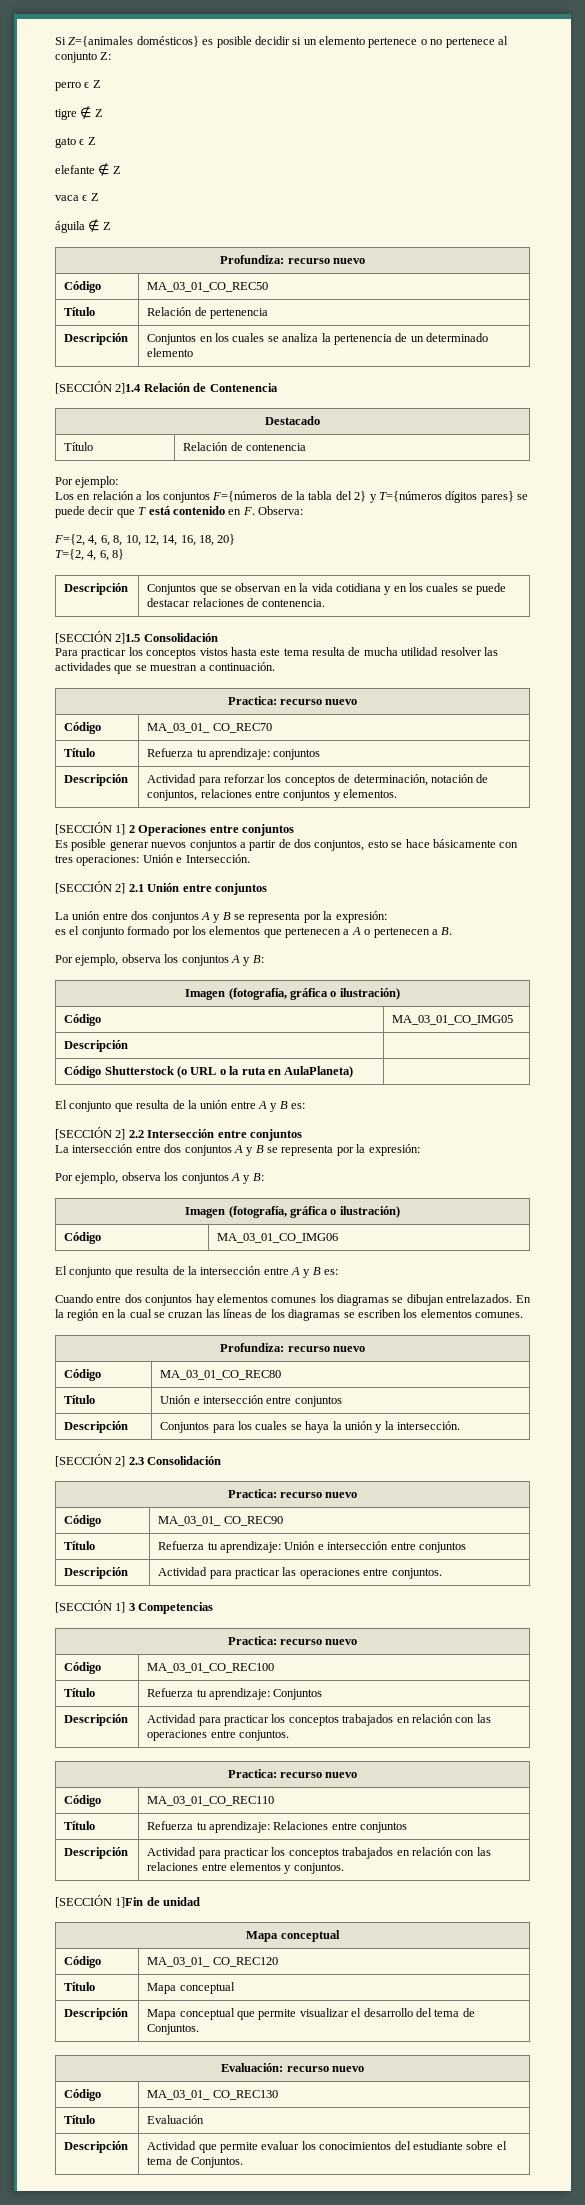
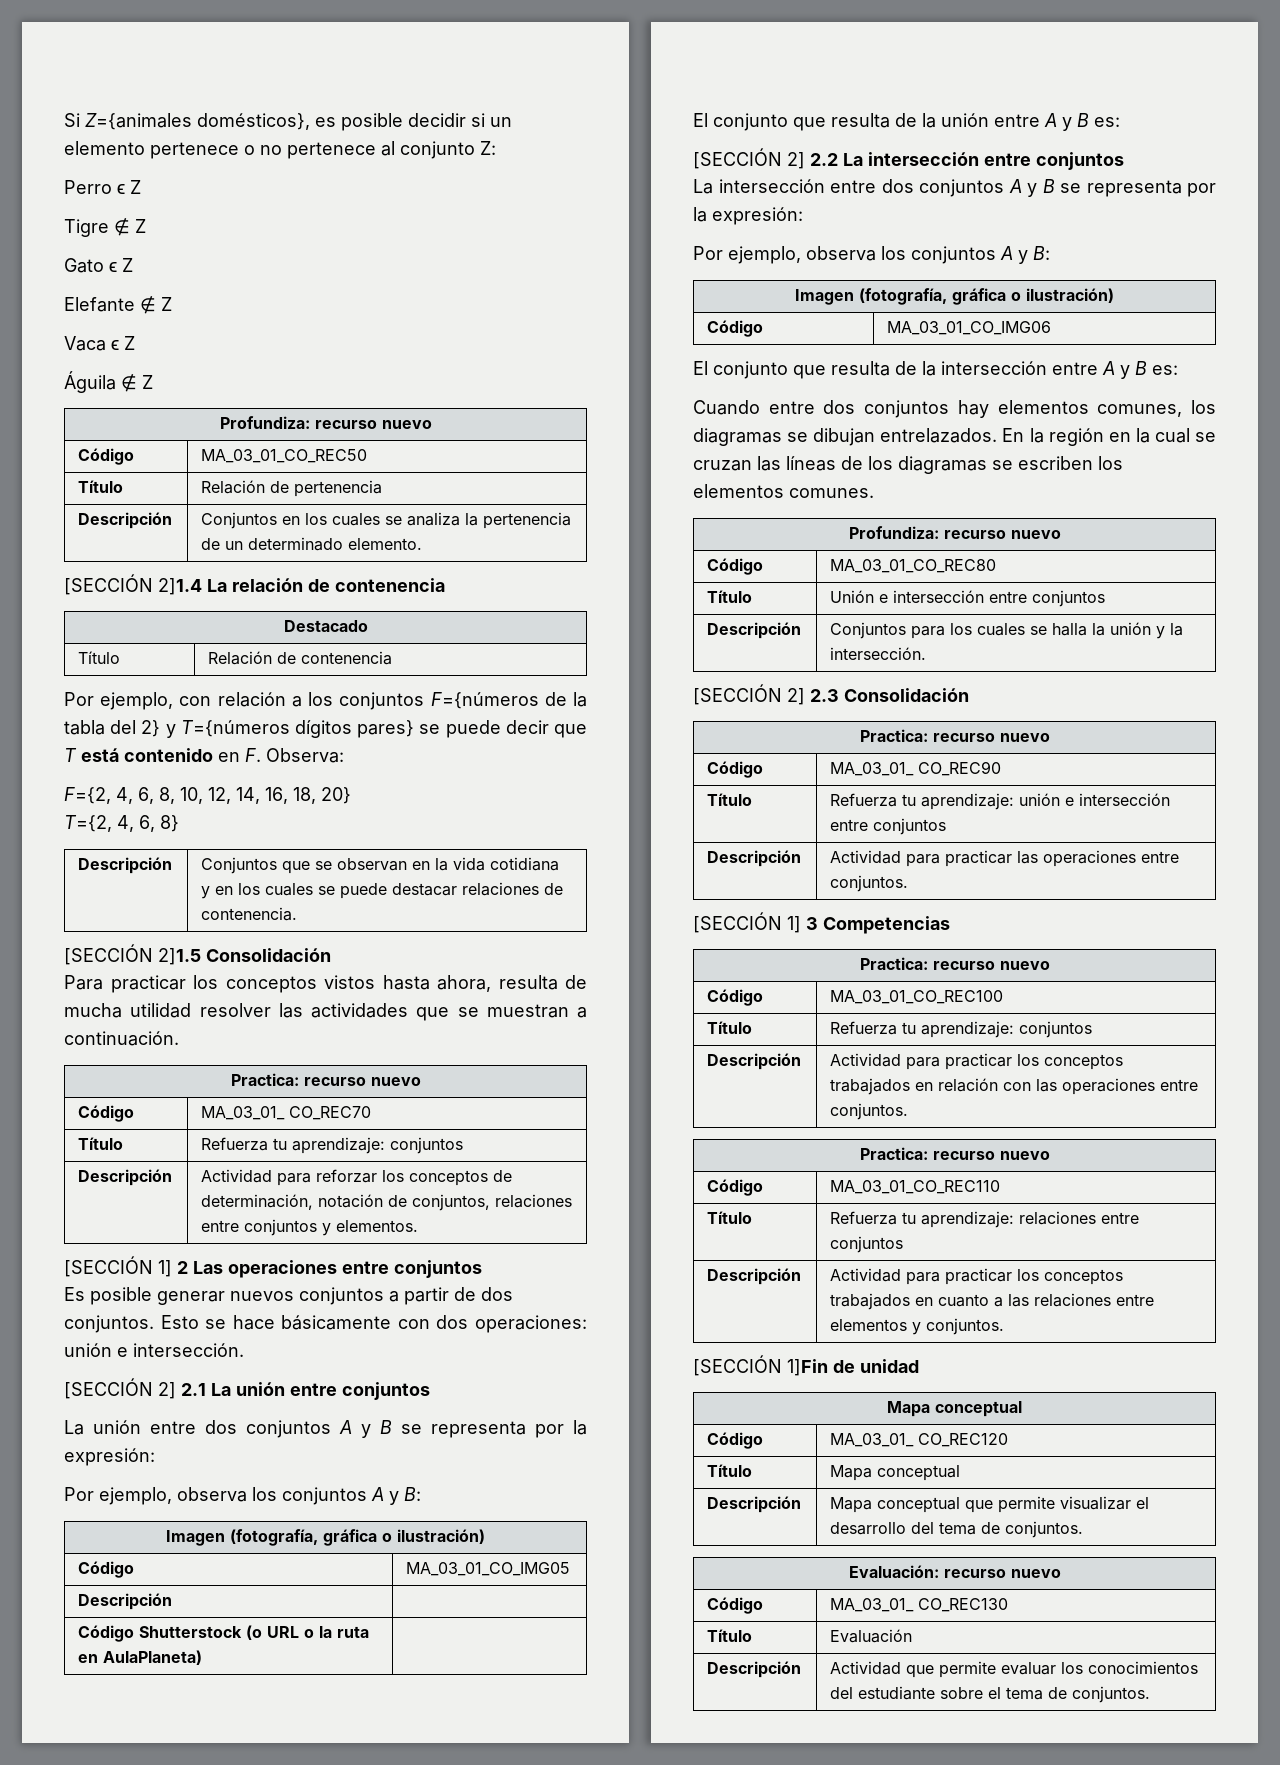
- Si Z={animales domésticos} es posible decidir si un elemento pertenece o no pertenece al conjunto Z:
+ Si Z={animales domésticos}, es posible decidir si un elemento pertenece o no pertenece al conjunto Z:
- perro ϵ Z
- tigre ∉ Z
- gato ϵ Z
- elefante ∉ Z
- vaca ϵ Z
- águila ∉ Z
+ Perro ϵ Z
+ Tigre ∉ Z
+ Gato ϵ Z
+ Elefante ∉ Z
+ Vaca ϵ Z
+ Águila ∉ Z
- Descripción | Conjuntos en los cuales se analiza la pertenencia de un determinado elemento
+ Descripción | Conjuntos en los cuales se analiza la pertenencia de un determinado elemento.
- [SECCIÓN 2]1.4 Relación de Contenencia
+ [SECCIÓN 2]1.4 La relación de contenencia
- Por ejemplo:
- Los en relación a los conjuntos F={números de la tabla del 2} y T={números dígitos pares} se puede decir que T está contenido en F. Observa:
+ Por ejemplo, con relación a los conjuntos F={números de la tabla del 2} y T={números dígitos pares} se puede decir que T está contenido en F. Observa:
- Para practicar los conceptos vistos hasta este tema resulta de mucha utilidad resolver las actividades que se muestran a continuación.
+ Para practicar los conceptos vistos hasta ahora, resulta de mucha utilidad resolver las actividades que se muestran a continuación.
- [SECCIÓN 1] 2 Operaciones entre conjuntos
+ [SECCIÓN 1] 2 Las operaciones entre conjuntos
- Es posible generar nuevos conjuntos a partir de dos conjuntos, esto se hace básicamente con tres operaciones: Unión e Intersección.
+ Es posible generar nuevos conjuntos a partir de dos conjuntos. Esto se hace básicamente con dos operaciones: unión e intersección.
- [SECCIÓN 2] 2.1 Unión entre conjuntos
+ [SECCIÓN 2] 2.1 La unión entre conjuntos
- es el conjunto formado por los elementos que pertenecen a A o pertenecen a B.
- [SECCIÓN 2] 2.2 Intersección entre conjuntos
+ [SECCIÓN 2] 2.2 La intersección entre conjuntos
- Cuando entre dos conjuntos hay elementos comunes los diagramas se dibujan entrelazados.
+ Cuando entre dos conjuntos hay elementos comunes, los diagramas se dibujan entrelazados.
- Descripción | Conjuntos para los cuales se haya la unión y la intersección.
+ Descripción | Conjuntos para los cuales se halla la unión y la intersección.
- Título | Refuerza tu aprendizaje: Unión e intersección entre conjuntos
+ Título | Refuerza tu aprendizaje: unión e intersección entre conjuntos
  Código | MA_03_01_CO_REC100
- Título | Refuerza tu aprendizaje: Conjuntos
+ Título | Refuerza tu aprendizaje: conjuntos
- Título | Refuerza tu aprendizaje: Relaciones entre conjuntos
+ Título | Refuerza tu aprendizaje: relaciones entre conjuntos
- Descripción | Actividad para practicar los conceptos trabajados en relación con las relaciones entre elementos y conjuntos.
+ Descripción | Actividad para practicar los conceptos trabajados en cuanto a las relaciones entre elementos y conjuntos.
- Descripción | Mapa conceptual que permite visualizar el desarrollo del tema de Conjuntos.
+ Descripción | Mapa conceptual que permite visualizar el desarrollo del tema de conjuntos.
- Descripción | Actividad que permite evaluar los conocimientos del estudiante sobre el tema de Conjuntos.
+ Descripción | Actividad que permite evaluar los conocimientos del estudiante sobre el tema de conjuntos.

